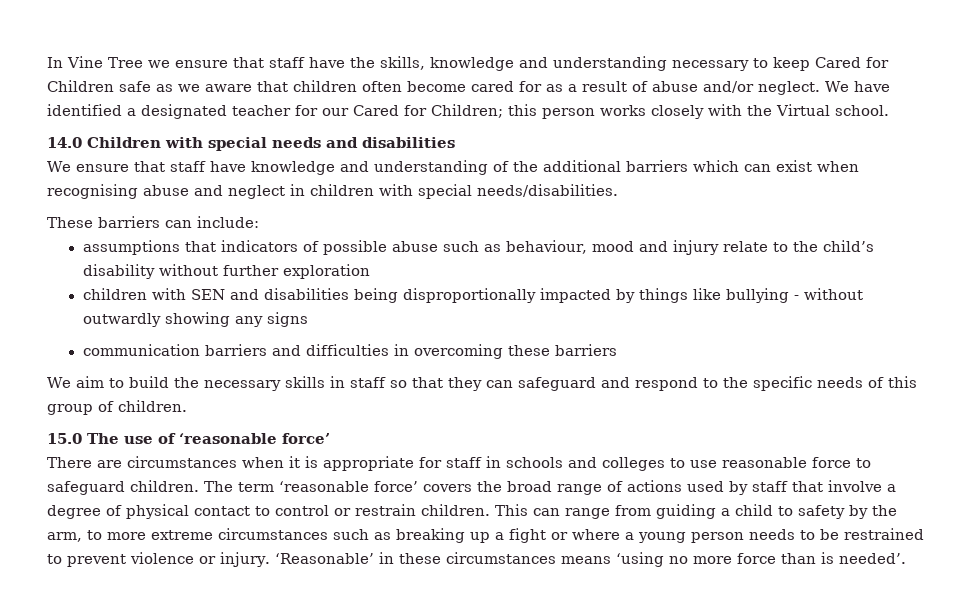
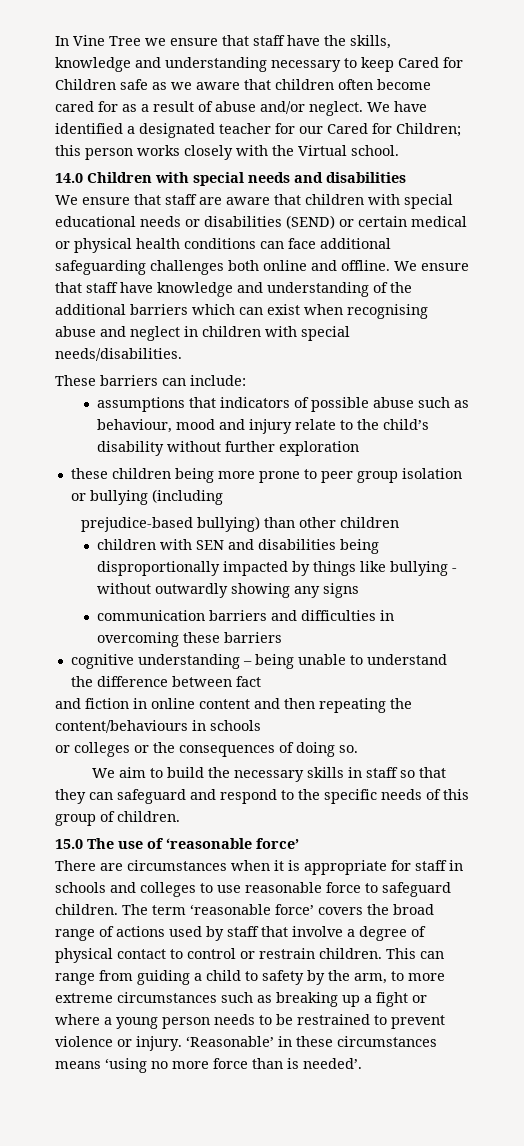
- We ensure that staff have knowledge and understanding of the additional barriers which can exist when recognising abuse and neglect in children with special needs/disabilities.
+ We ensure that staff are aware that children with special educational needs or disabilities (SEND) or certain medical or physical health conditions can face additional safeguarding challenges both online and offline. We ensure that staff have knowledge and understanding of the additional barriers which can exist when recognising abuse and neglect in children with special needs/disabilities.
+ these children being more prone to peer group isolation or bullying (including
+ prejudice-based bullying) than other children
+ cognitive understanding – being unable to understand the difference between fact
+ and fiction in online content and then repeating the content/behaviours in schools
+ or colleges or the consequences of doing so.

